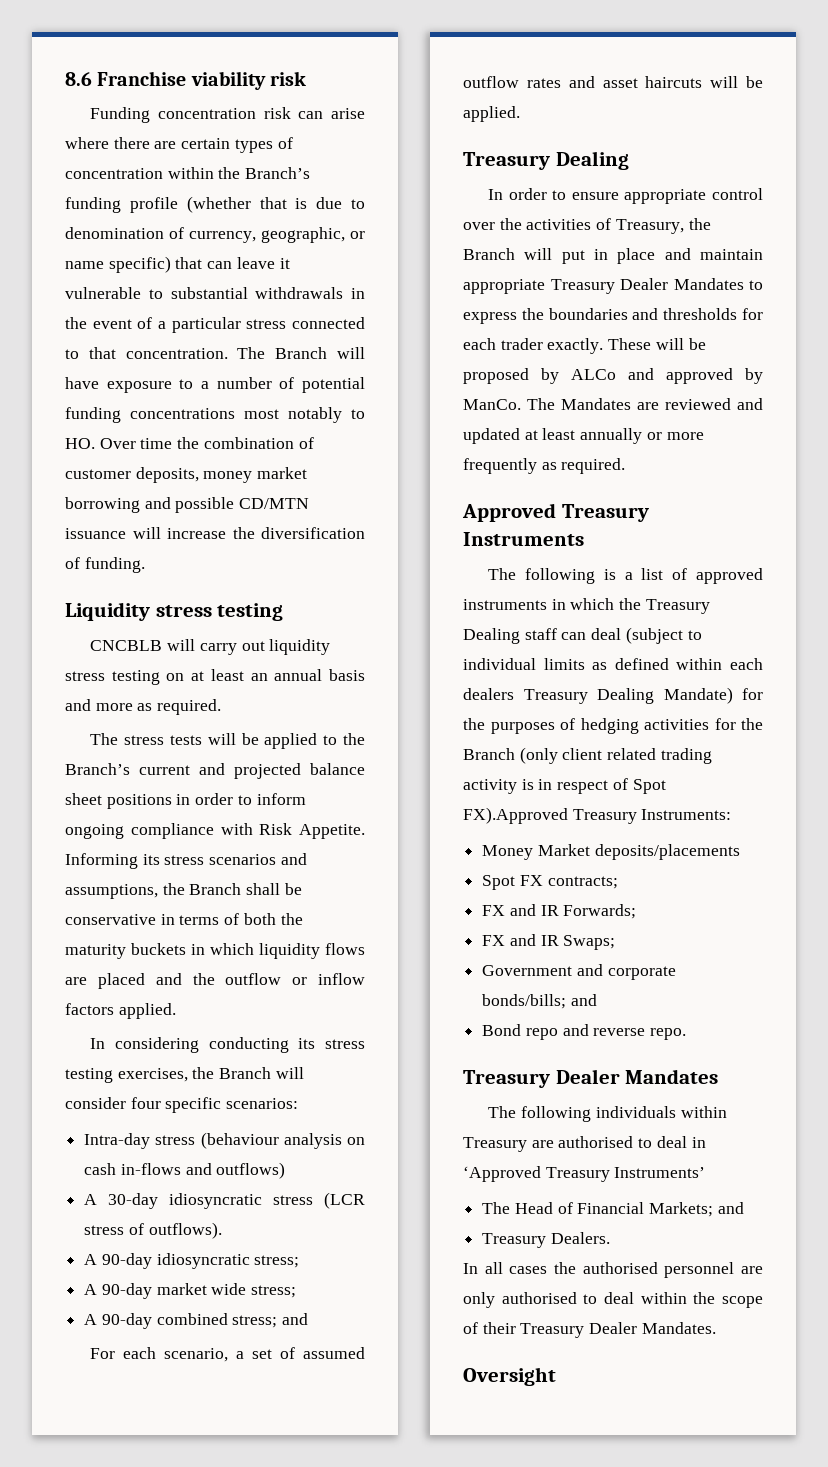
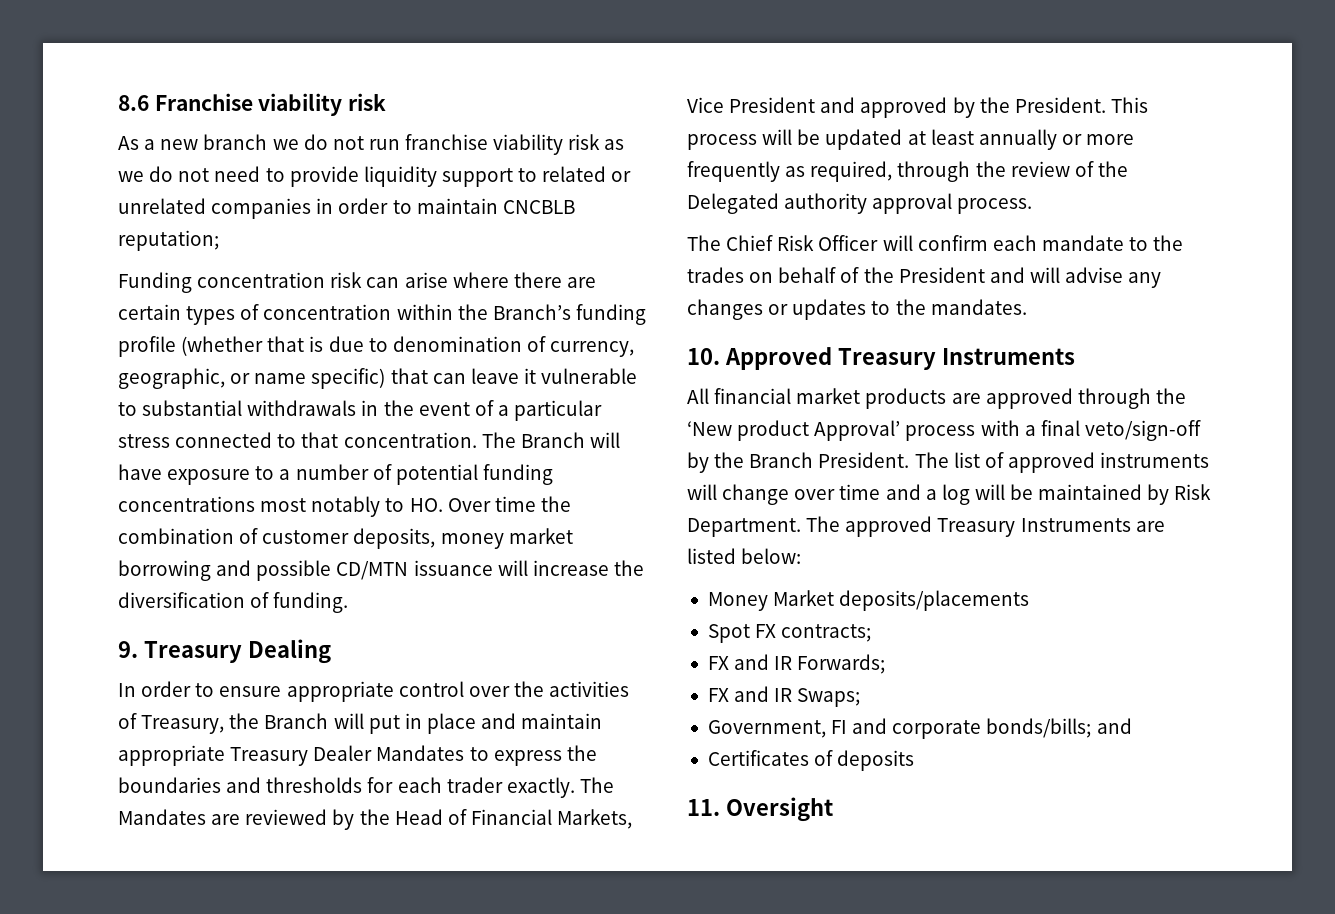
+ As a new branch we do not run franchise viability risk as we do not need to provide liquidity support to related or unrelated companies in order to maintain CNCBLB reputation;
- Liquidity stress testing
- CNCBLB will carry out liquidity stress testing on at least an annual basis and more as required.
- The stress tests will be applied to the Branch’s current and projected balance sheet positions in order to inform ongoing compliance with Risk Appetite. Informing its stress scenarios and assumptions, the Branch shall be conservative in terms of both the maturity buckets in which liquidity flows are placed and the outflow or inflow factors applied.
- In considering conducting its stress testing exercises, the Branch will consider four specific scenarios:
- Intra-day stress (behaviour analysis on cash in-flows and outflows)
- A 30-day idiosyncratic stress (LCR stress of outflows).
- A 90-day idiosyncratic stress;
- A 90-day market wide stress;
- A 90-day combined stress; and
- For each scenario, a set of assumed outflow rates and asset haircuts will be applied.
- Treasury Dealing
+ 9. Treasury Dealing
- These will be proposed by ALCo and approved by ManCo. The Mandates are reviewed and updated at least annually or more frequently as required.
- Approved Treasury Instruments
- The following is a list of approved instruments in which the Treasury Dealing staff can deal (subject to individual limits as defined within each dealers Treasury Dealing Mandate) for the purposes of hedging activities for the Branch (only client related trading activity is in respect of Spot FX).Approved Treasury Instruments:
+ The Mandates are reviewed by the Head of Financial Markets, Vice President and approved by the President. This process will be updated at least annually or more frequently as required, through the review of the Delegated authority approval process.
+ The Chief Risk Officer will confirm each mandate to the trades on behalf of the President and will advise any changes or updates to the mandates.
+ 10. Approved Treasury Instruments
+ All financial market products are approved through the ‘New product Approval’ process with a final veto/sign-off by the Branch President. The list of approved instruments will change over time and a log will be maintained by Risk Department. The approved Treasury Instruments are listed below:
- Government and corporate bonds/bills; and
+ Government, FI and corporate bonds/bills; and
- Bond repo and reverse repo.
- Treasury Dealer Mandates
- The following individuals within Treasury are authorised to deal in ‘Approved Treasury Instruments’
- The Head of Financial Markets; and
- Treasury Dealers.
- In all cases the authorised personnel are only authorised to deal within the scope of their Treasury Dealer Mandates.
- Oversight
+ Certificates of deposits
+ 11. Oversight

